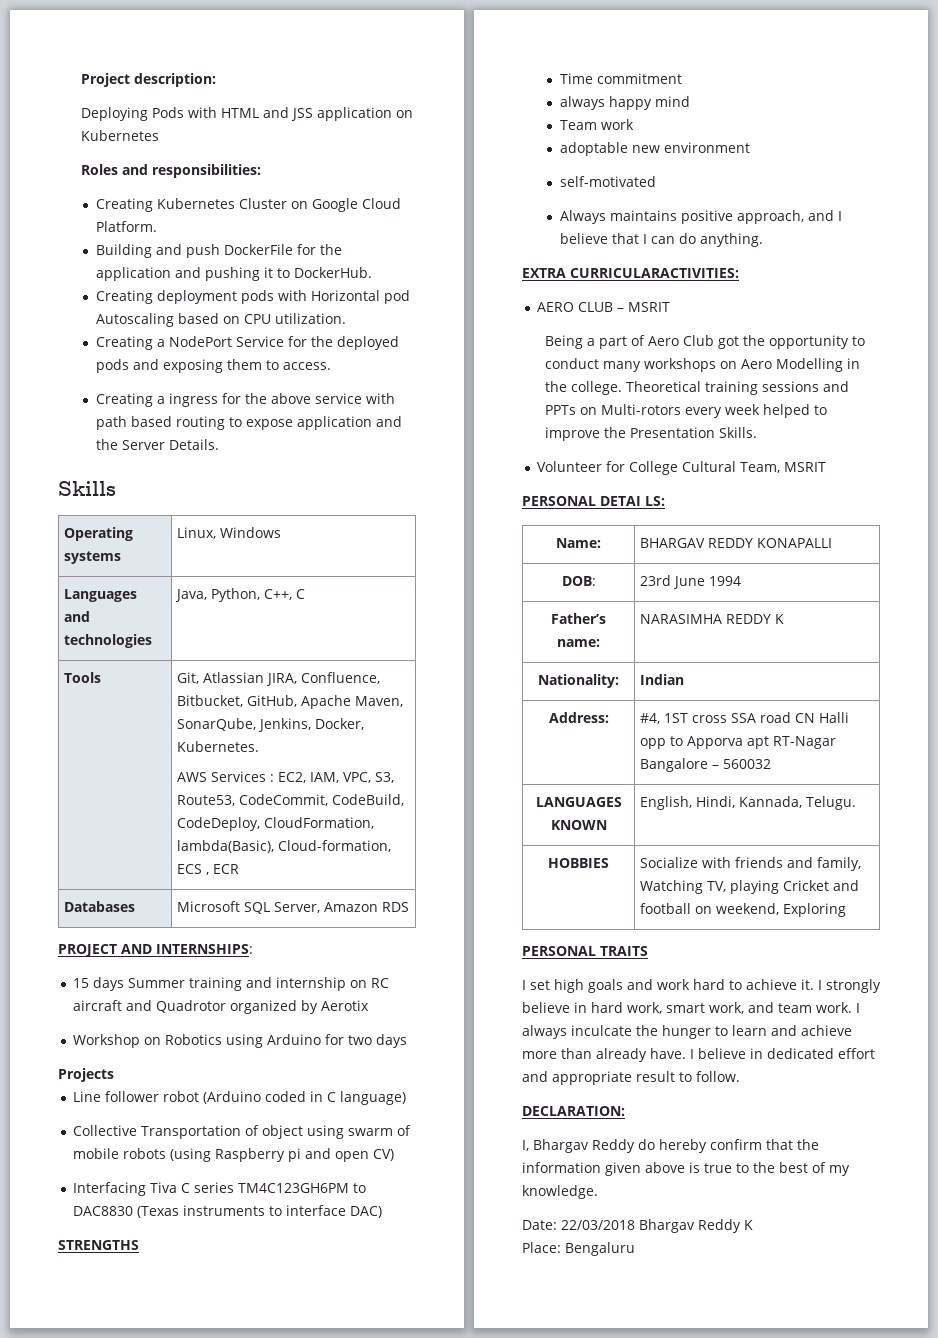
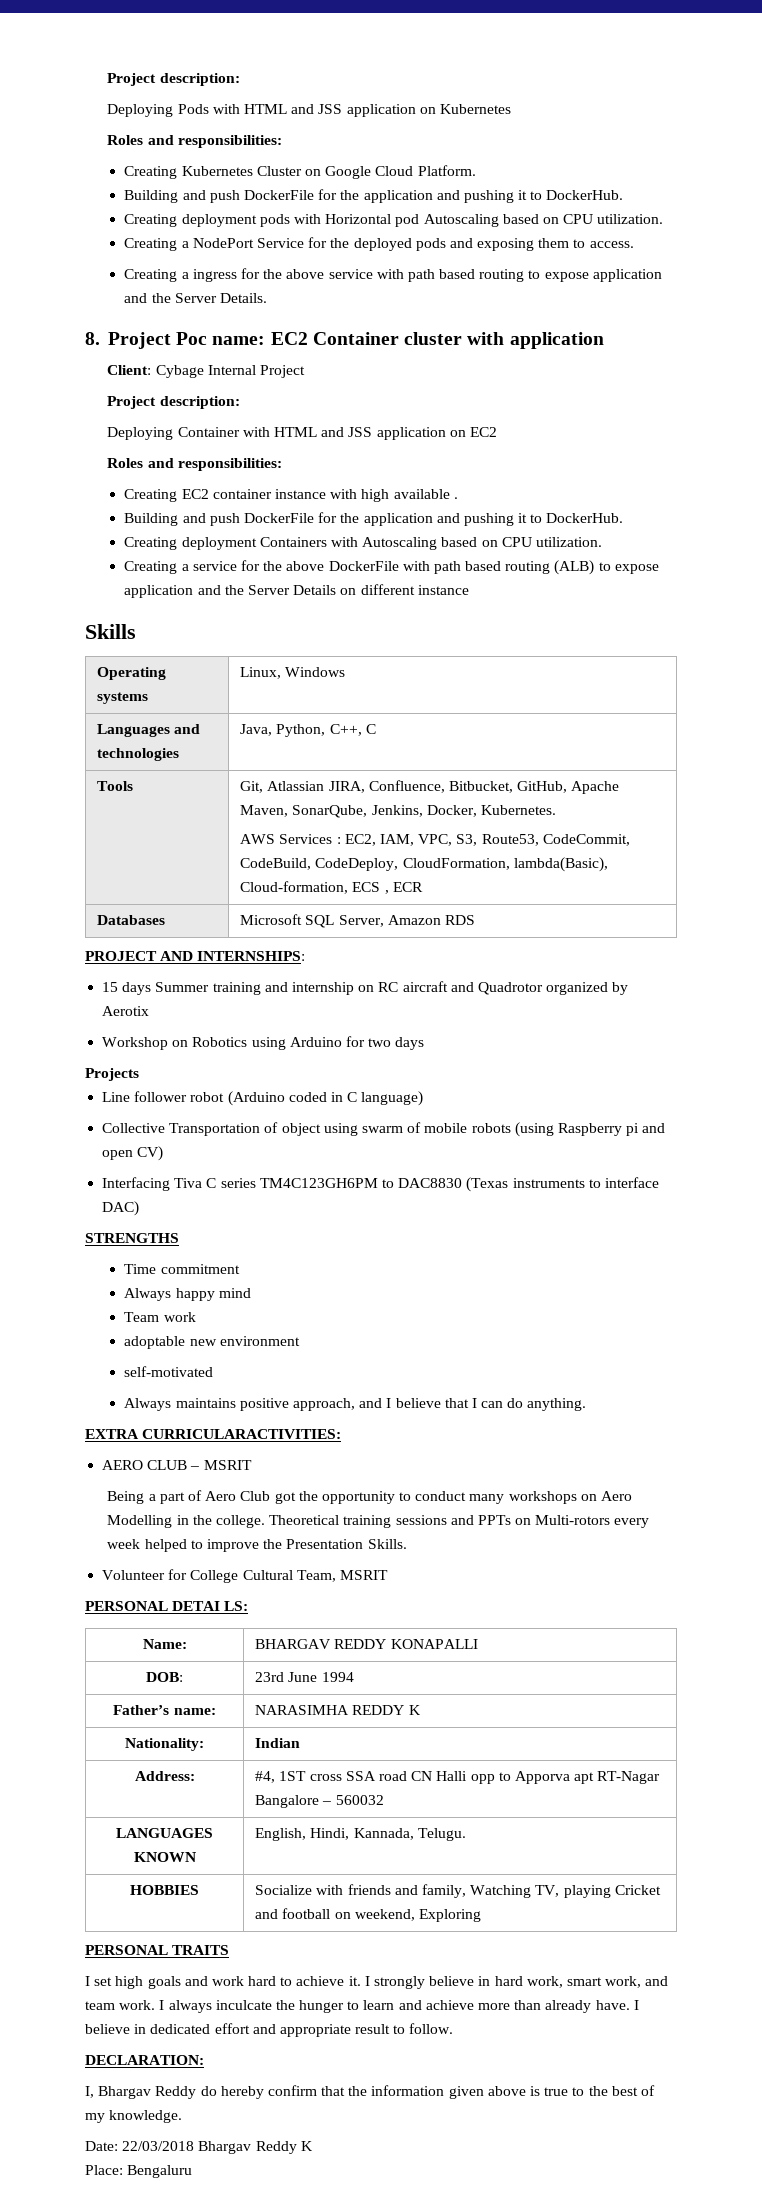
+ 8. Project Poc name: EC2 Container cluster with application
+ Client: Cybage Internal Project
+ Project description:
+ Deploying Container with HTML and JSS application on EC2
+ Roles and responsibilities:
+ Creating EC2 container instance with high available .
+ Building and push DockerFile for the application and pushing it to DockerHub.
+ Creating deployment Containers with Autoscaling based on CPU utilization.
+ Creating a service for the above DockerFile with path based routing (ALB) to expose application and the Server Details on different instance
- always happy mind
+ Always happy mind

